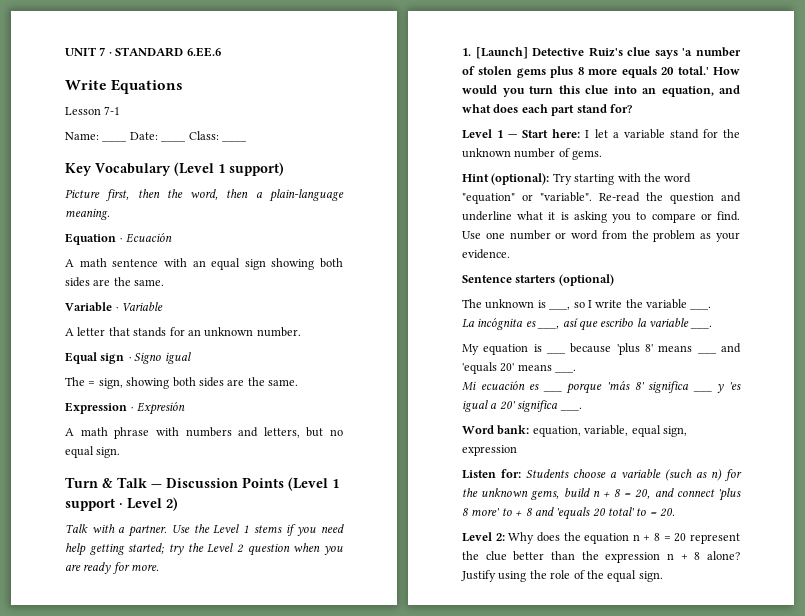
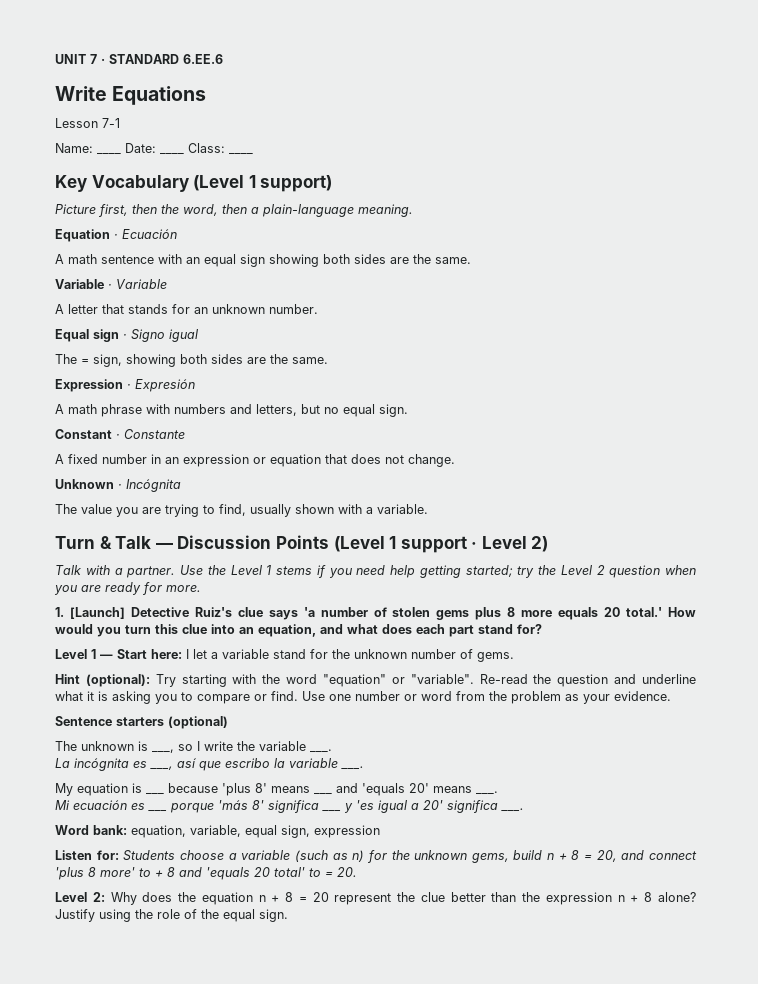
+ Constant · Constante
+ A fixed number in an expression or equation that does not change.
+ Unknown · Incógnita
+ The value you are trying to find, usually shown with a variable.

